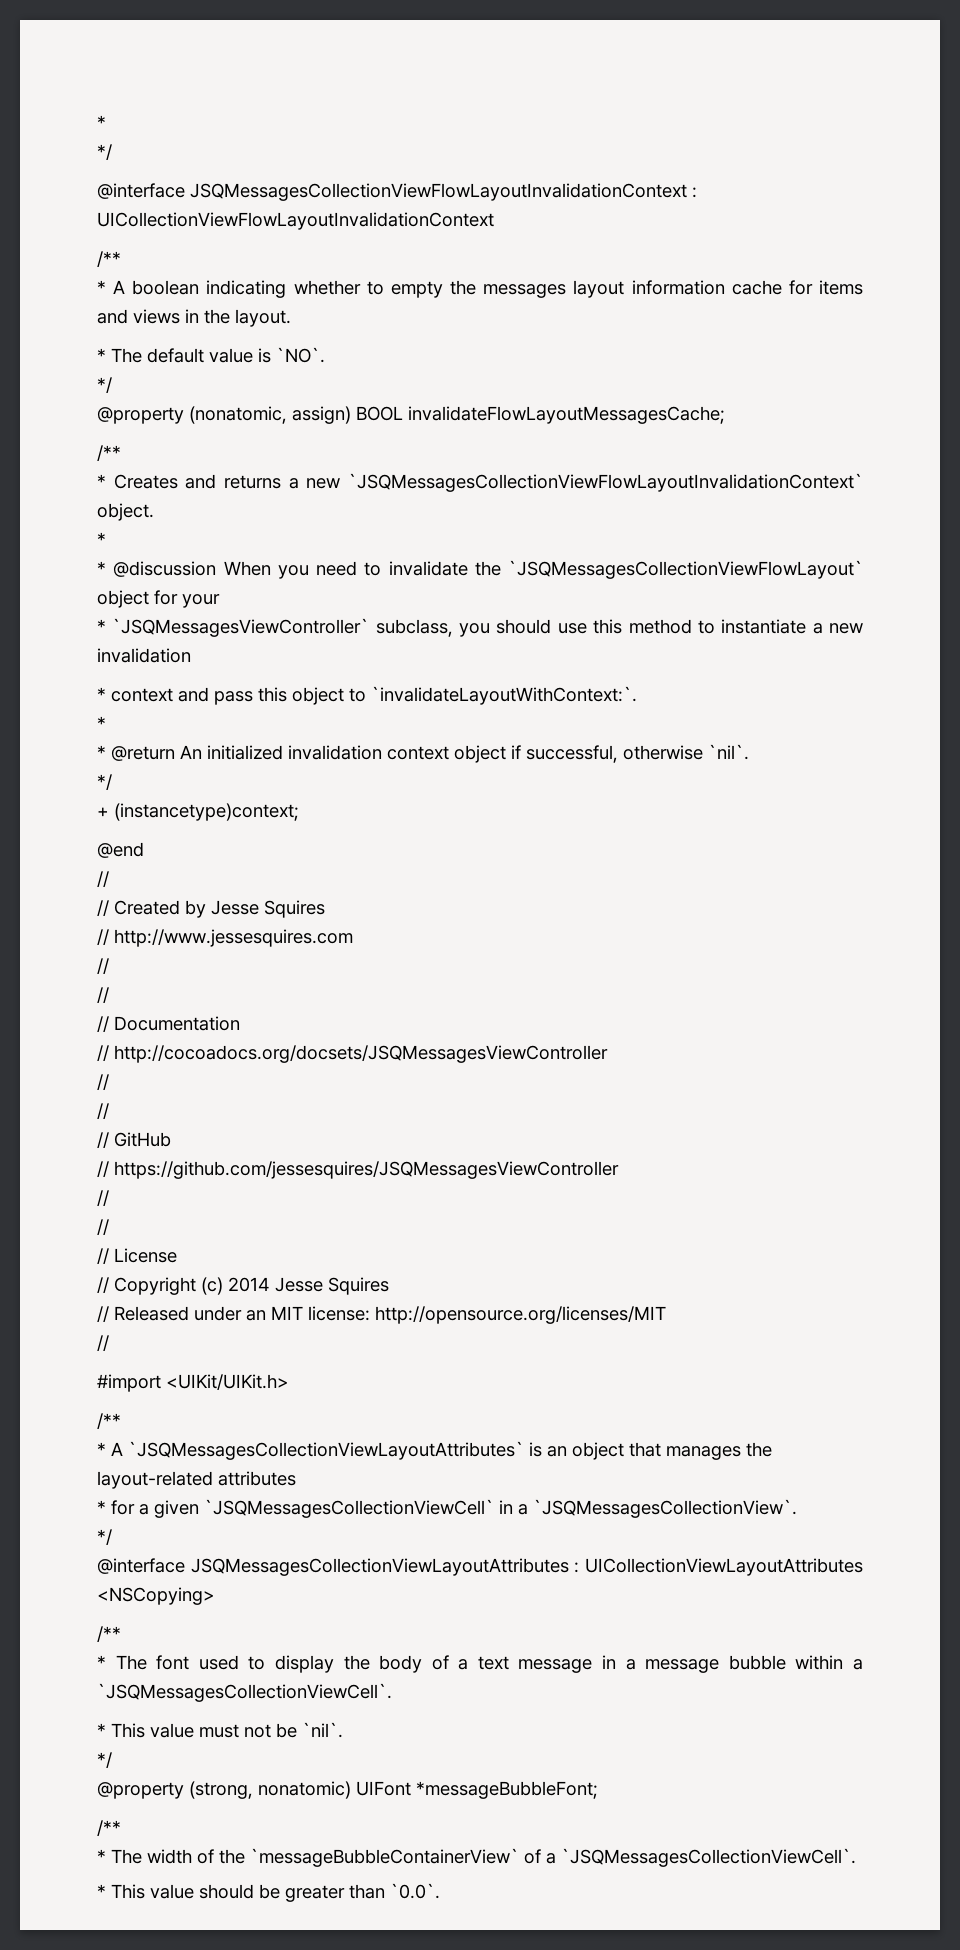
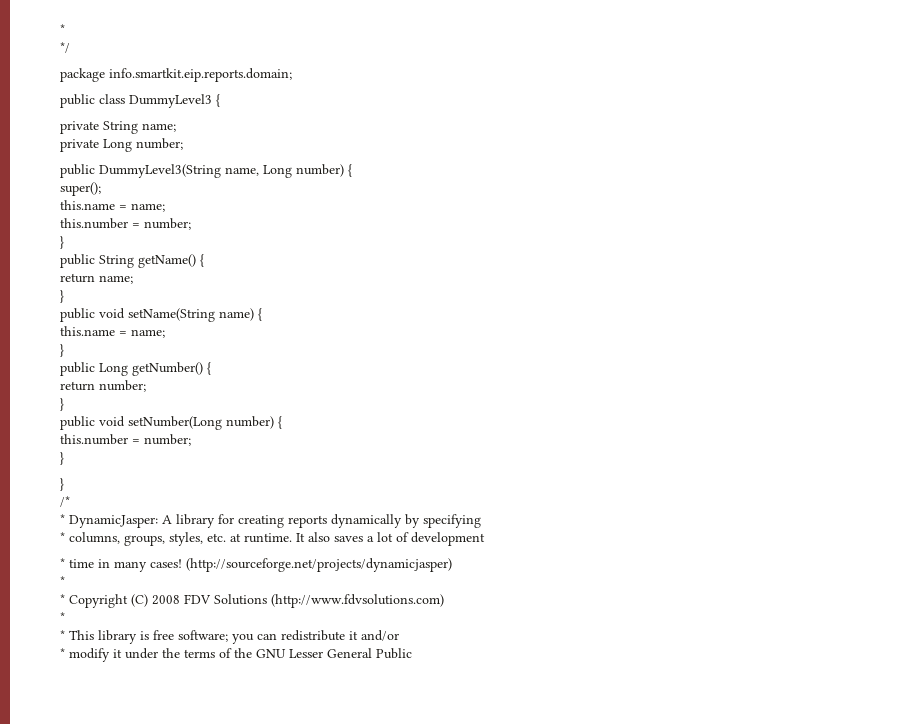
- @interface JSQMessagesCollectionViewFlowLayoutInvalidationContext : UICollectionViewFlowLayoutInvalidationContext
- /**
- * A boolean indicating whether to empty the messages layout information cache for items and views in the layout.
- * The default value is `NO`.
- */
- @property (nonatomic, assign) BOOL invalidateFlowLayoutMessagesCache;
- /**
- * Creates and returns a new `JSQMessagesCollectionViewFlowLayoutInvalidationContext` object.
+ package info.smartkit.eip.reports.domain;
+ public class DummyLevel3 {
+ private String name;
+ private Long number;
+ public DummyLevel3(String name, Long number) {
+ super();
+ this.name = name;
+ this.number = number;
+ }
+ public String getName() {
+ return name;
+ }
+ public void setName(String name) {
+ this.name = name;
+ }
+ public Long getNumber() {
+ return number;
+ }
+ public void setNumber(Long number) {
+ this.number = number;
+ }
+ }
+ /*
+ * DynamicJasper: A library for creating reports dynamically by specifying
+ * columns, groups, styles, etc. at runtime. It also saves a lot of development
+ * time in many cases! (http://sourceforge.net/projects/dynamicjasper)
  *
- * @discussion When you need to invalidate the `JSQMessagesCollectionViewFlowLayout` object for your
- * `JSQMessagesViewController` subclass, you should use this method to instantiate a new invalidation
- * context and pass this object to `invalidateLayoutWithContext:`.
+ * Copyright (C) 2008 FDV Solutions (http://www.fdvsolutions.com)
  *
- * @return An initialized invalidation context object if successful, otherwise `nil`.
- */
- + (instancetype)context;
- @end
- //
- // Created by Jesse Squires
- // http://www.jessesquires.com
- //
- //
- // Documentation
- // http://cocoadocs.org/docsets/JSQMessagesViewController
- //
- //
- // GitHub
- // https://github.com/jessesquires/JSQMessagesViewController
- //
- //
- // License
- // Copyright (c) 2014 Jesse Squires
- // Released under an MIT license: http://opensource.org/licenses/MIT
- //
- #import <UIKit/UIKit.h>
- /**
- * A `JSQMessagesCollectionViewLayoutAttributes` is an object that manages the layout-related attributes
- * for a given `JSQMessagesCollectionViewCell` in a `JSQMessagesCollectionView`.
- */
- @interface JSQMessagesCollectionViewLayoutAttributes : UICollectionViewLayoutAttributes <NSCopying>
- /**
- * The font used to display the body of a text message in a message bubble within a `JSQMessagesCollectionViewCell`.
- * This value must not be `nil`.
- */
- @property (strong, nonatomic) UIFont *messageBubbleFont;
- /**
- * The width of the `messageBubbleContainerView` of a `JSQMessagesCollectionViewCell`.
- * This value should be greater than `0.0`.
+ * This library is free software; you can redistribute it and/or
+ * modify it under the terms of the GNU Lesser General Public

